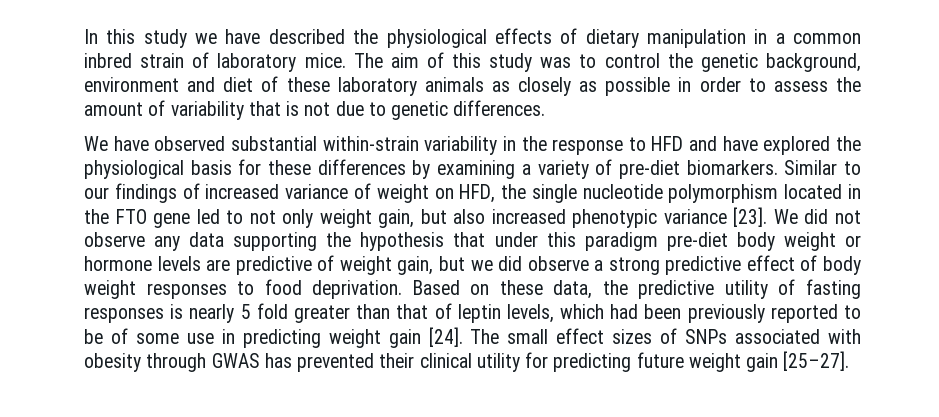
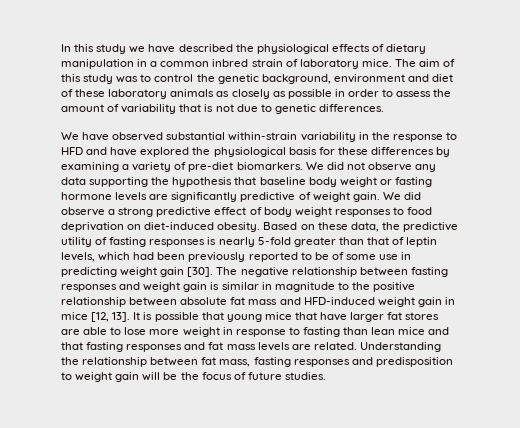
- Similar to our findings of increased variance of weight on HFD, the single nucleotide polymorphism located in the FTO gene led to not only weight gain, but also increased phenotypic variance [23].
- We did not observe any data supporting the hypothesis that under this paradigm pre-diet body weight or hormone levels are predictive of weight gain, but we did observe a strong predictive effect of body weight responses to food deprivation.
+ We did not observe any data supporting the hypothesis that baseline body weight or fasting hormone levels are significantly predictive of weight gain. We did observe a strong predictive effect of body weight responses to food deprivation on diet-induced obesity.
- Based on these data, the predictive utility of fasting responses is nearly 5 fold greater than that of leptin levels, which had been previously reported to be of some use in predicting weight gain [24]. The small effect sizes of SNPs associated with obesity through GWAS has prevented their clinical utility for predicting future weight gain [25–27].
+ Based on these data, the predictive utility of fasting responses is nearly 5-fold greater than that of leptin levels, which had been previously reported to be of some use in predicting weight gain [30]. The negative relationship between fasting responses and weight gain is similar in magnitude to the positive relationship between absolute fat mass and HFD-induced weight gain in mice [12, 13]. It is possible that young mice that have larger fat stores are able to lose more weight in response to fasting than lean mice and that fasting responses and fat mass levels are related. Understanding the relationship between fat mass, fasting responses and predisposition to weight gain will be the focus of future studies.

